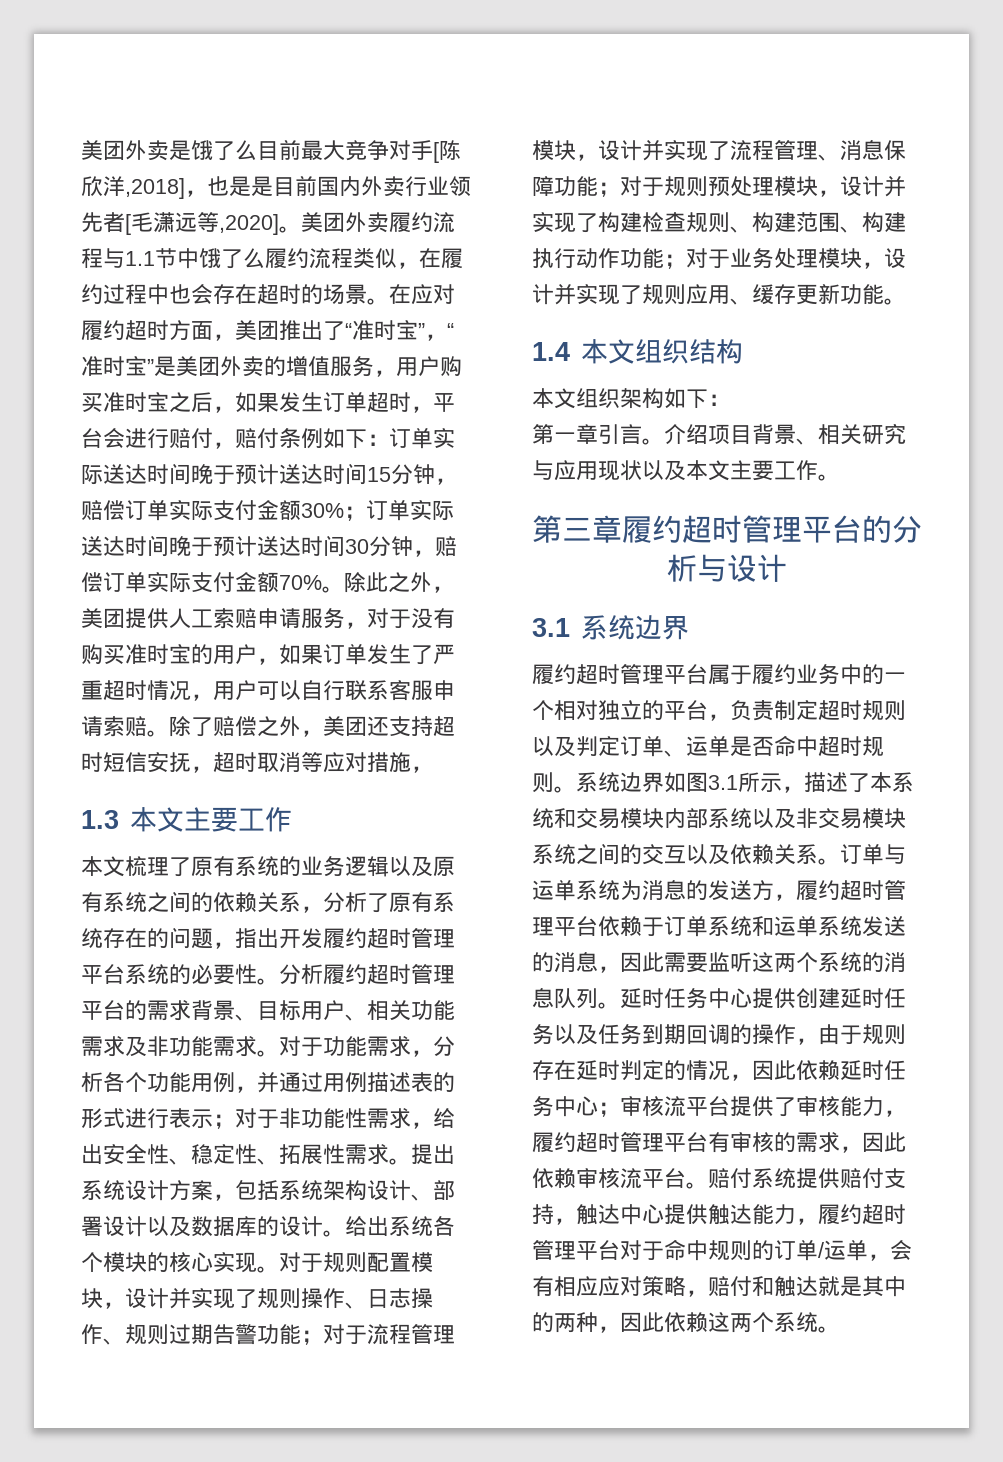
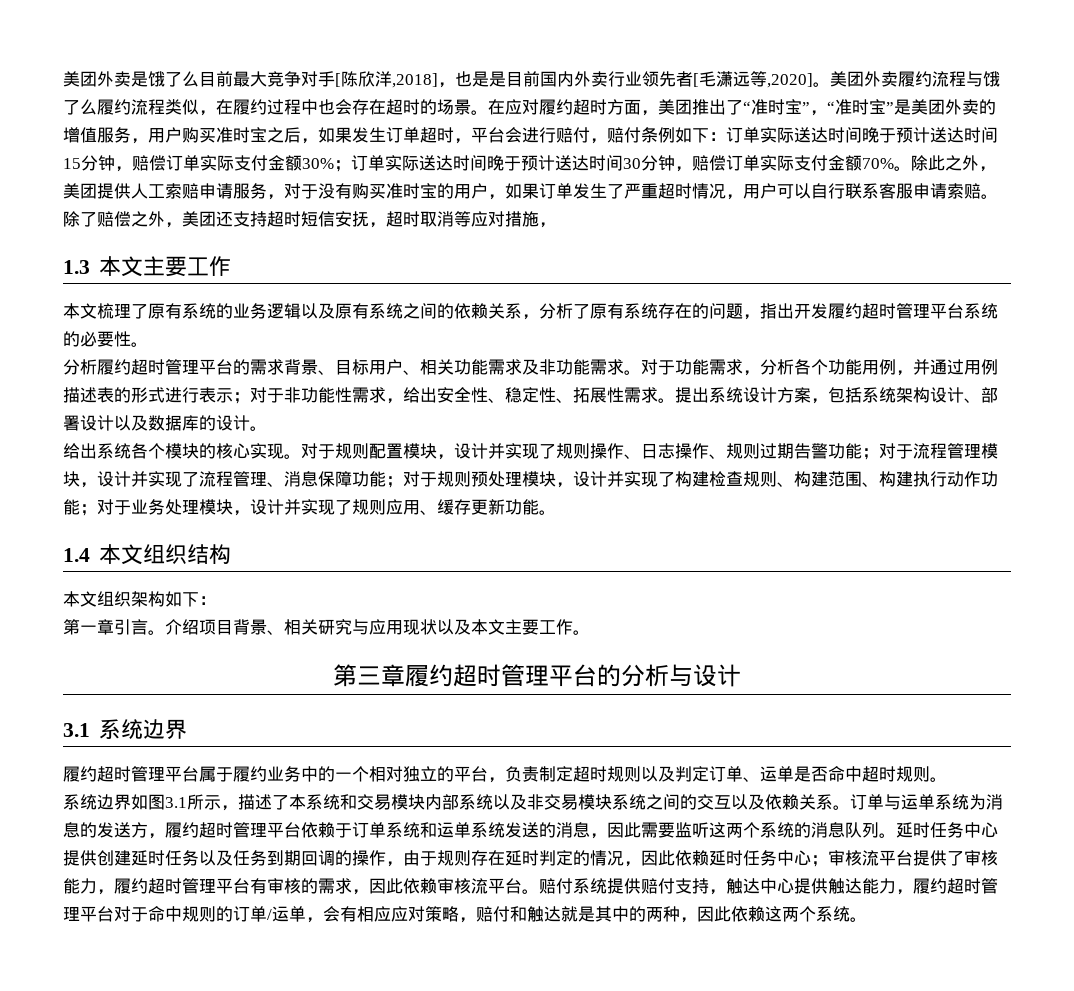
- 美团外卖履约流程与1.1节中饿了么履约流程类似，在履约过程中也会存在超时的场景。
+ 美团外卖履约流程与饿了么履约流程类似，在履约过程中也会存在超时的场景。
- 本文梳理了原有系统的业务逻辑以及原有系统之间的依赖关系，分析了原有系统存在的问题，指出开发履约超时管理平台系统的必要性。分析履约超时管理平台的需求背景、目标用户、相关功能需求及非功能需求。
+ 本文梳理了原有系统的业务逻辑以及原有系统之间的依赖关系，分析了原有系统存在的问题，指出开发履约超时管理平台系统的必要性。
+ 分析履约超时管理平台的需求背景、目标用户、相关功能需求及非功能需求。
- 提出系统设计方案，包括系统架构设计、部署设计以及数据库的设计。给出系统各个模块的核心实现。
+ 提出系统设计方案，包括系统架构设计、部署设计以及数据库的设计。
+ 给出系统各个模块的核心实现。
- 履约超时管理平台属于履约业务中的一个相对独立的平台，负责制定超时规则以及判定订单、运单是否命中超时规则。系统边界如图3.1所示，描述了本系统和交易模块内部系统以及非交易模块系统之间的交互以及依赖关系。
+ 履约超时管理平台属于履约业务中的一个相对独立的平台，负责制定超时规则以及判定订单、运单是否命中超时规则。
+ 系统边界如图3.1所示，描述了本系统和交易模块内部系统以及非交易模块系统之间的交互以及依赖关系。

